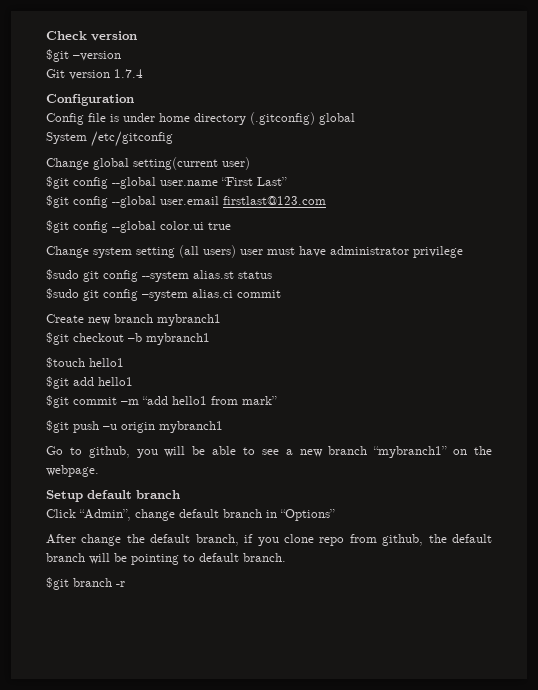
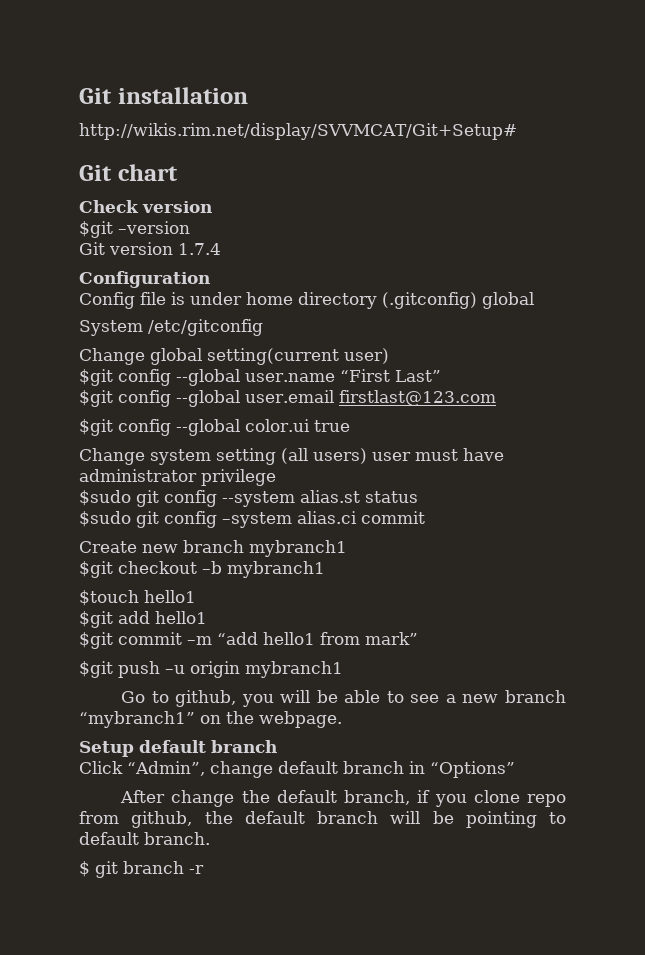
+ Git installation
+ http://wikis.rim.net/display/SVVMCAT/Git+Setup#
+ Git chart
- $git branch -r
+ $ git branch -r

